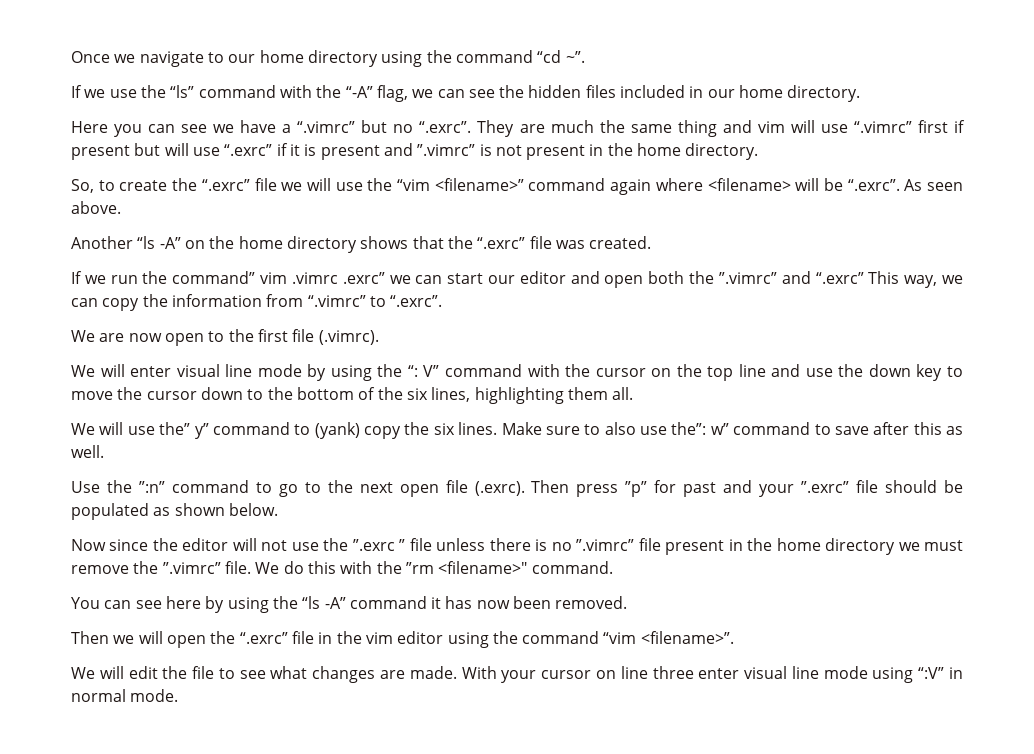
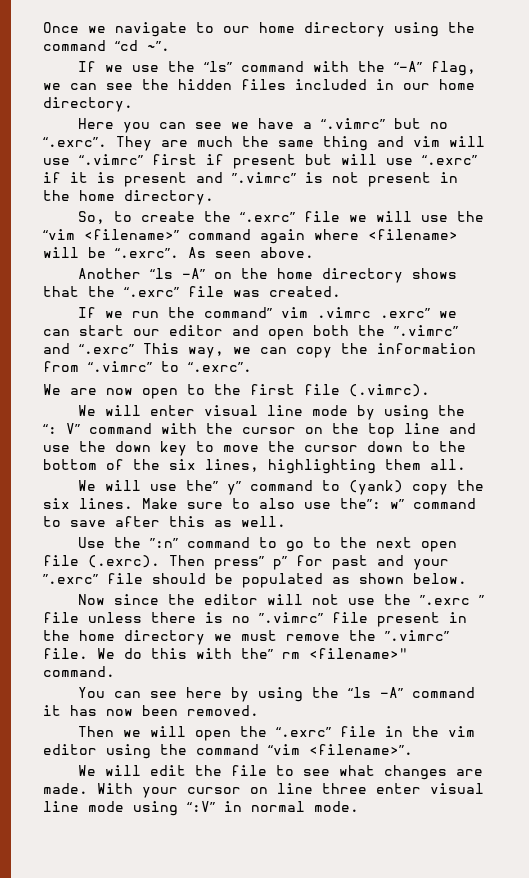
- Use the ”:n” command to go to the next open file (.exrc). Then press ”p” for past and your ”.exrc” file should be populated as shown below.
+ Use the ”:n” command to go to the next open file (.exrc). Then press” p” for past and your ”.exrc” file should be populated as shown below.
- We do this with the ”rm <filename>" command.
+ We do this with the” rm <filename>" command.

